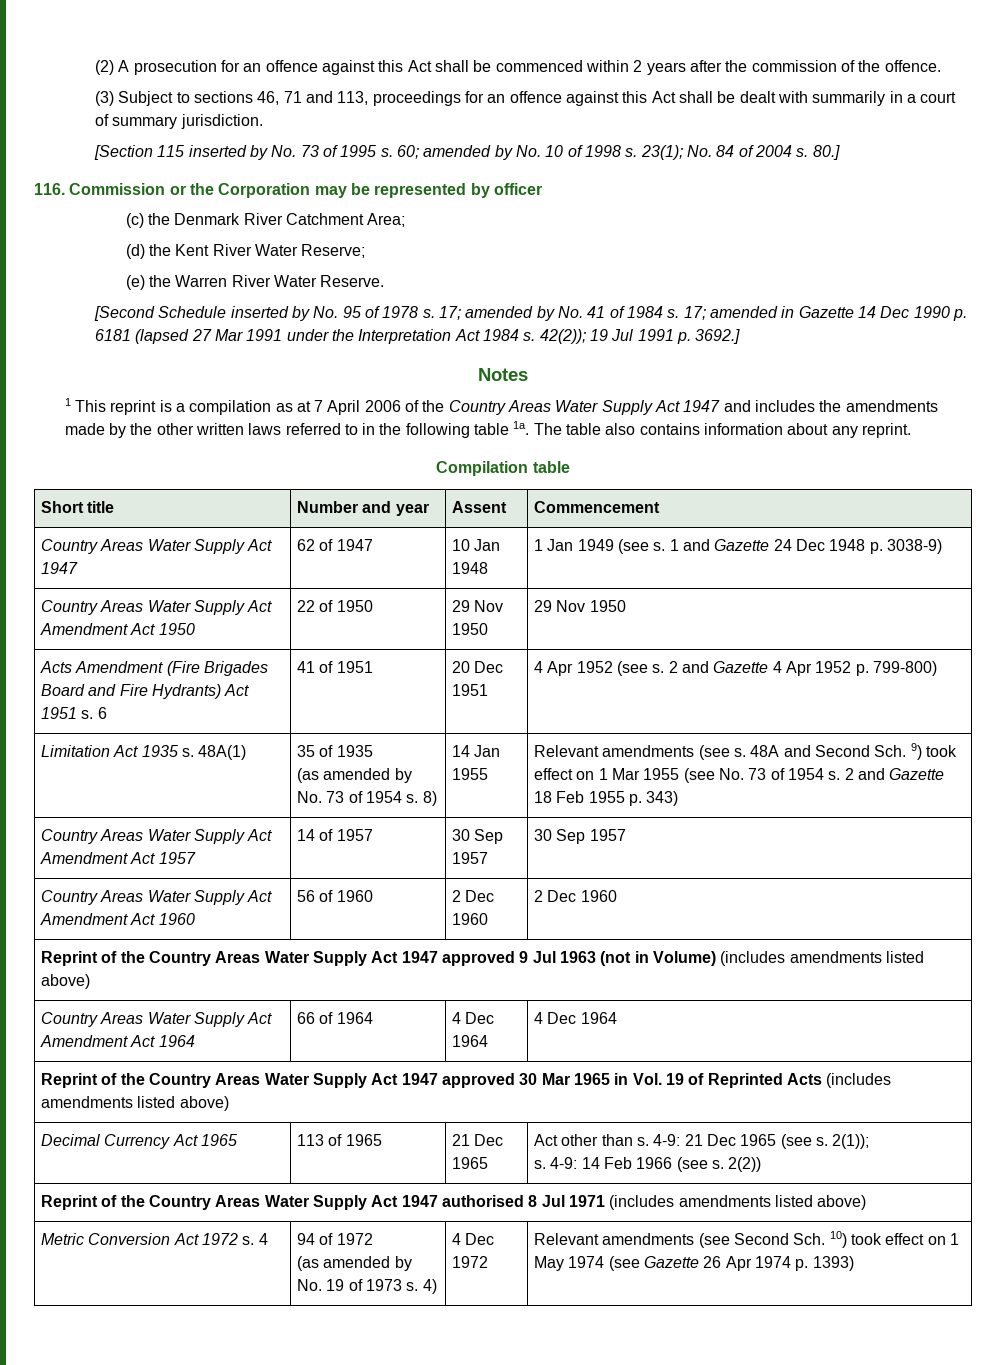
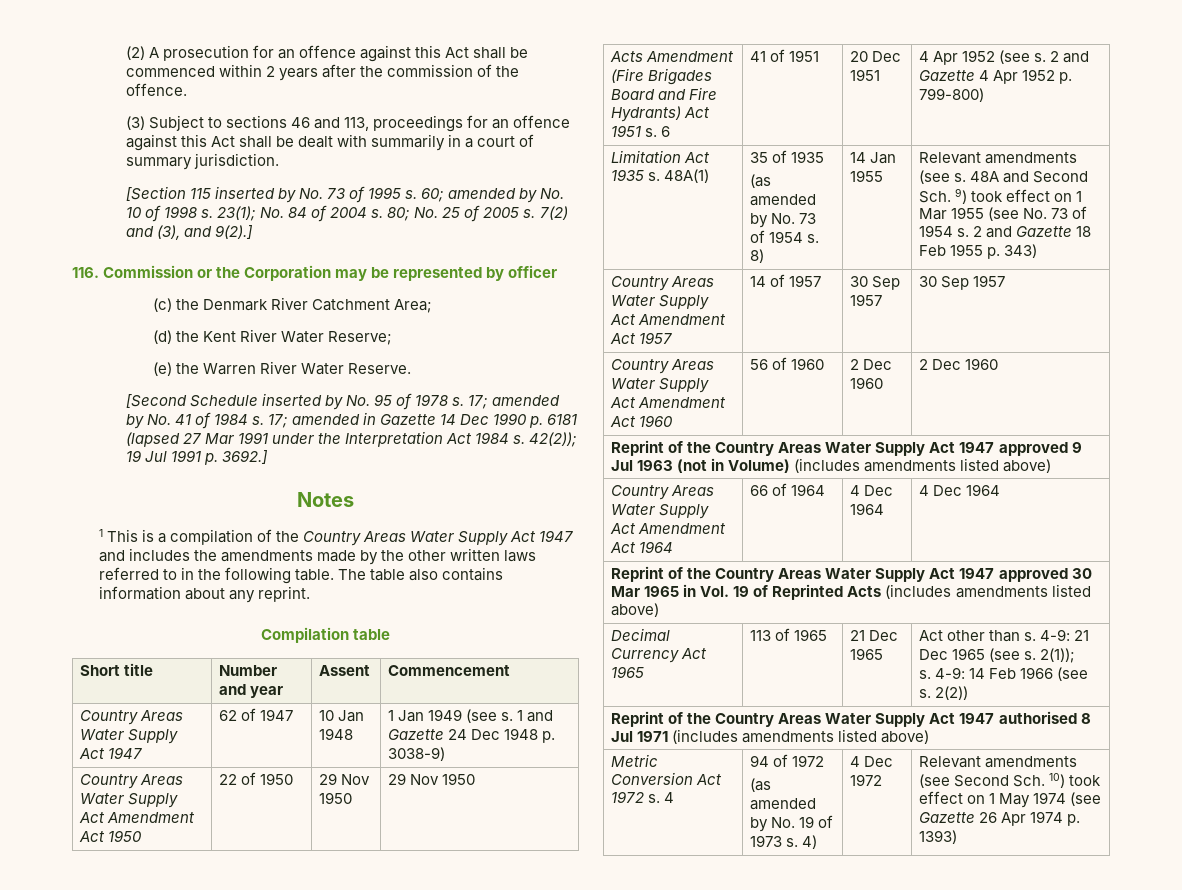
- (3) Subject to sections 46, 71 and 113, proceedings for an offence against this Act shall be dealt with summarily in a court of summary jurisdiction.
+ (3) Subject to sections 46 and 113, proceedings for an offence against this Act shall be dealt with summarily in a court of summary jurisdiction.
- 80.]
+ 80; No. 25 of 2005 s. 7(2) and (3), and 9(2).]
- 1 This reprint is a compilation as at 7 April 2006 of the Country Areas Water Supply Act 1947 and includes the amendments made by the other written laws referred to in the following table 1a.
+ 1 This is a compilation of the Country Areas Water Supply Act 1947 and includes the amendments made by the other written laws referred to in the following table.

